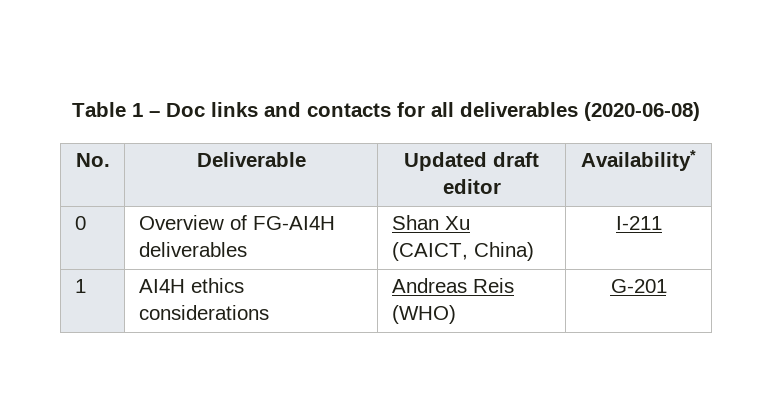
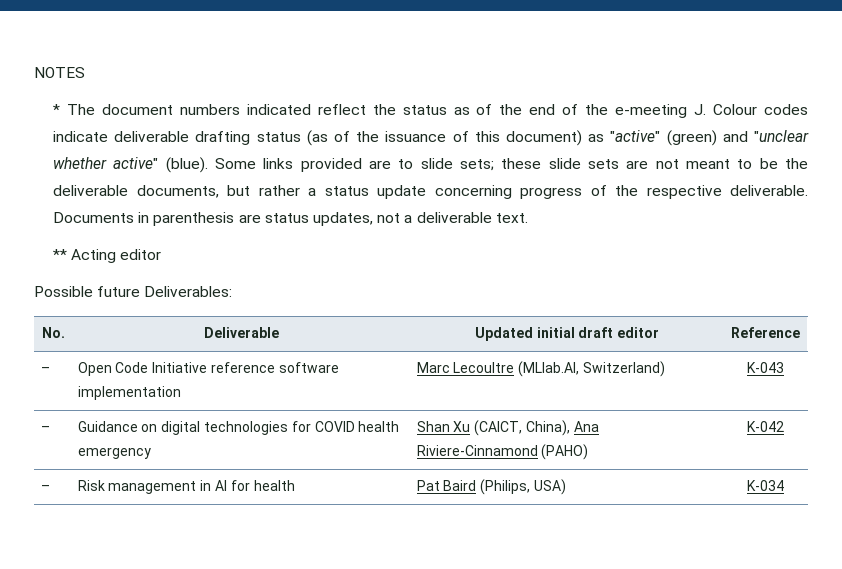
- Table 1 – Doc links and contacts for all deliverables (2020-06-08)
+ NOTES
+ * The document numbers indicated reflect the status as of the end of the e-meeting J. Colour codes indicate deliverable drafting status (as of the issuance of this document) as "active" (green) and "unclear whether active" (blue). Some links provided are to slide sets; these slide sets are not meant to be the deliverable documents, but rather a status update concerning progress of the respective deliverable. Documents in parenthesis are status updates, not a deliverable text.
+ ** Acting editor
+ Possible future Deliverables:
- No. | Deliverable | Updated draft editor | Availability*
- 0 | Overview of FG-AI4H deliverables | Shan Xu (CAICT, China) | I-211
- 1 | AI4H ethics considerations | Andreas Reis (WHO) | G-201
+ No. | Deliverable | Updated initial draft editor | Reference
+ – | Open Code Initiative reference software implementation | Marc Lecoultre (MLlab.AI, Switzerland) | K-043
+ – | Guidance on digital technologies for COVID health emergency | Shan Xu (CAICT, China), Ana Riviere-Cinnamond (PAHO) | K-042
+ – | Risk management in AI for health | Pat Baird (Philips, USA) | K-034

